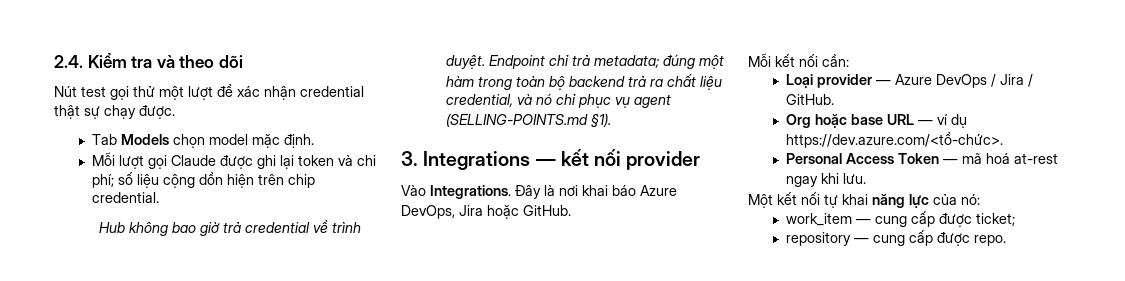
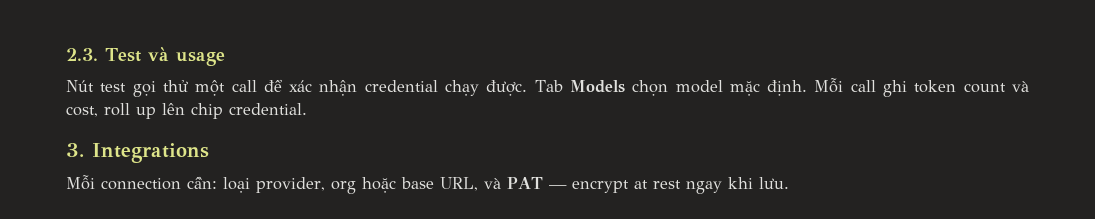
- 2.4. Kiểm tra và theo dõi
+ 2.3. Test và usage
- Nút test gọi thử một lượt để xác nhận credential thật sự chạy được.
- Tab Models chọn model mặc định.
- Mỗi lượt gọi Claude được ghi lại token và chi phí; số liệu cộng dồn hiện trên chip credential.
- Hub không bao giờ trả credential về trình duyệt. Endpoint chỉ trả metadata; đúng một hàm trong toàn bộ backend trả ra chất liệu credential, và nó chỉ phục vụ agent (SELLING-POINTS.md §1).
- 3. Integrations — kết nối provider
- Vào Integrations. Đây là nơi khai báo Azure DevOps, Jira hoặc GitHub.
- Mỗi kết nối cần:
- Loại provider — Azure DevOps / Jira / GitHub.
- Org hoặc base URL — ví dụ https://dev.azure.com/<tổ-chức>.
- Personal Access Token — mã hoá at-rest ngay khi lưu.
- Một kết nối tự khai năng lực của nó:
- work_item — cung cấp được ticket;
- repository — cung cấp được repo.
+ Nút test gọi thử một call để xác nhận credential chạy được. Tab Models chọn model mặc định. Mỗi call ghi token count và cost, roll up lên chip credential.
+ 3. Integrations
+ Mỗi connection cần: loại provider, org hoặc base URL, và PAT — encrypt at rest ngay khi lưu.

